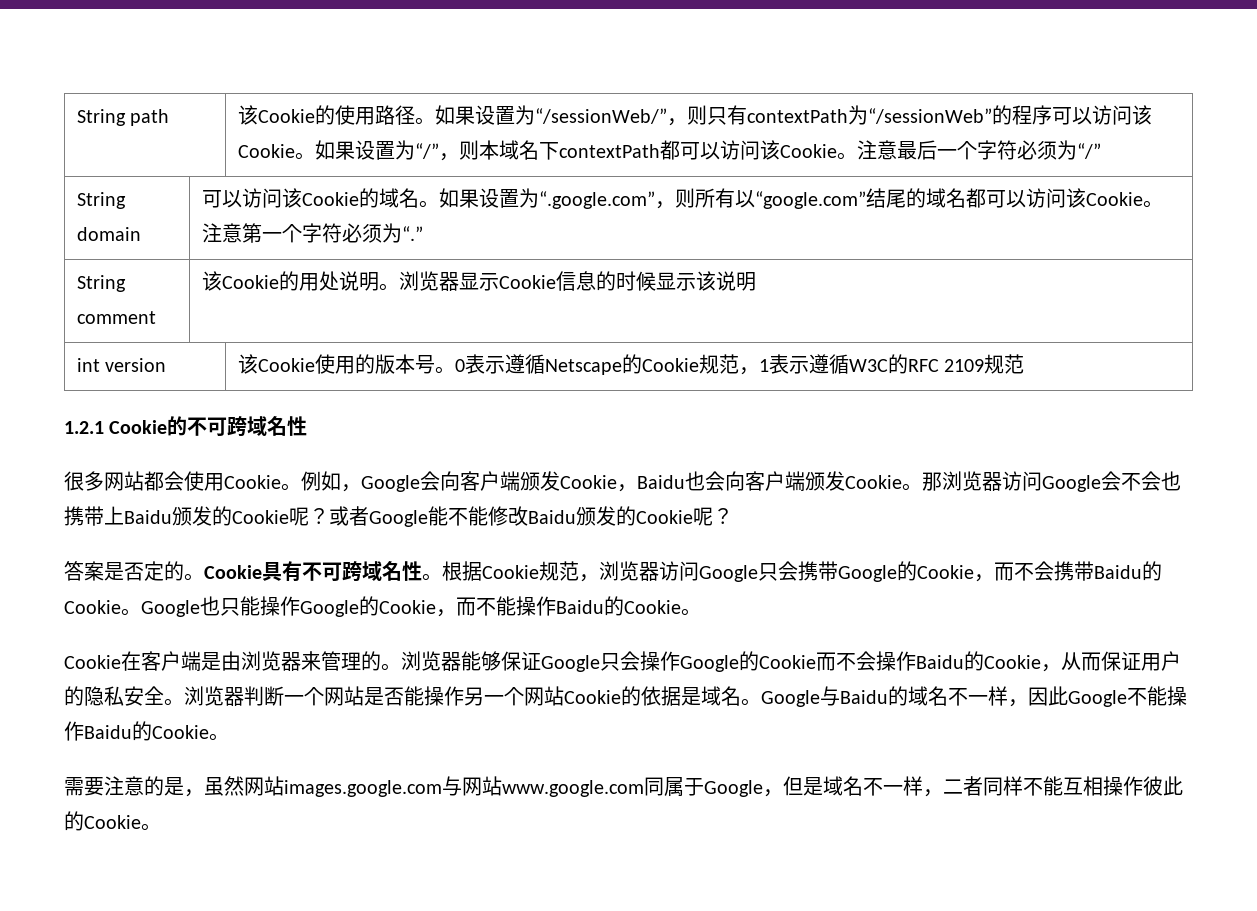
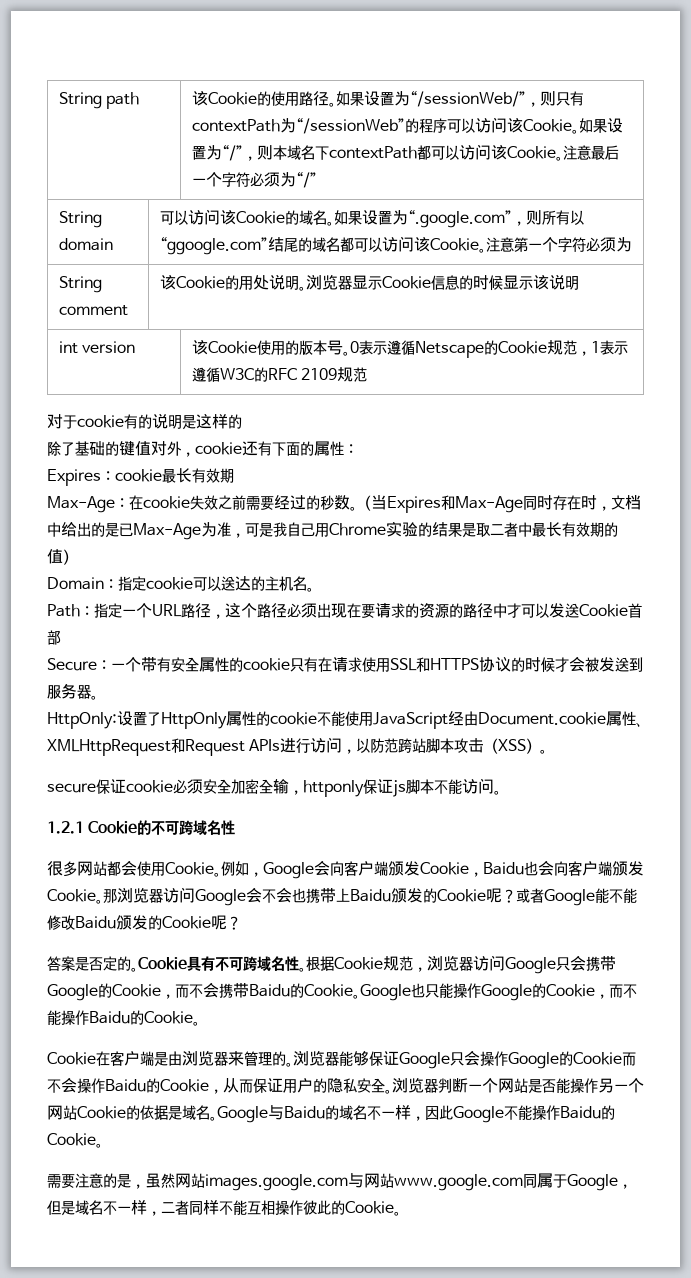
- String domain | 可以访问该Cookie的域名。如果设置为“.google.com”，则所有以“google.com”结尾的域名都可以访问该Cookie。注意第一个字符必须为“.”
+ String domain | 可以访问该Cookie的域名。如果设置为“.google.com”，则所有以“ggoogle.com”结尾的域名都可以访问该Cookie。注意第一个字符必须为
+ 对于cookie有的说明是这样的
+ 除了基础的键值对外，cookie还有下面的属性：
+ Expires：cookie最长有效期
+ Max-Age：在cookie失效之前需要经过的秒数。（当Expires和Max-Age同时存在时，文档中给出的是已Max-Age为准，可是我自己用Chrome实验的结果是取二者中最长有效期的值）
+ Domain：指定cookie可以送达的主机名。
+ Path：指定一个URL路径，这个路径必须出现在要请求的资源的路径中才可以发送Cookie首部
+ Secure：一个带有安全属性的cookie只有在请求使用SSL和HTTPS协议的时候才会被发送到服务器。
+ HttpOnly:设置了HttpOnly属性的cookie不能使用JavaScript经由Document.cookie属性、XMLHttpRequest和Request APIs进行访问，以防范跨站脚本攻击（XSS）。
+ secure保证cookie必须安全加密全输，httponly保证js脚本不能访问。

